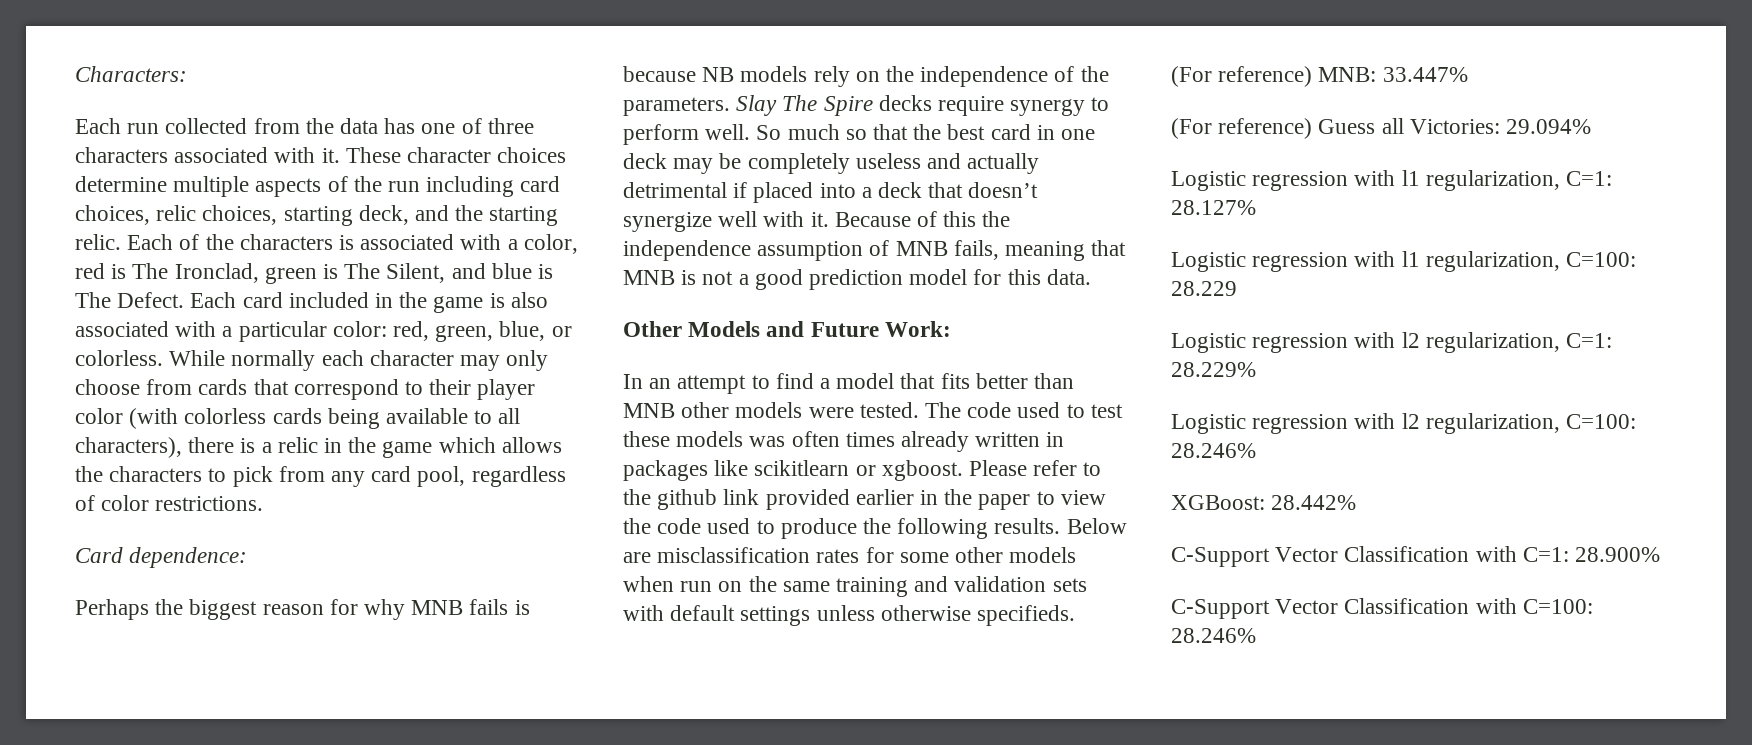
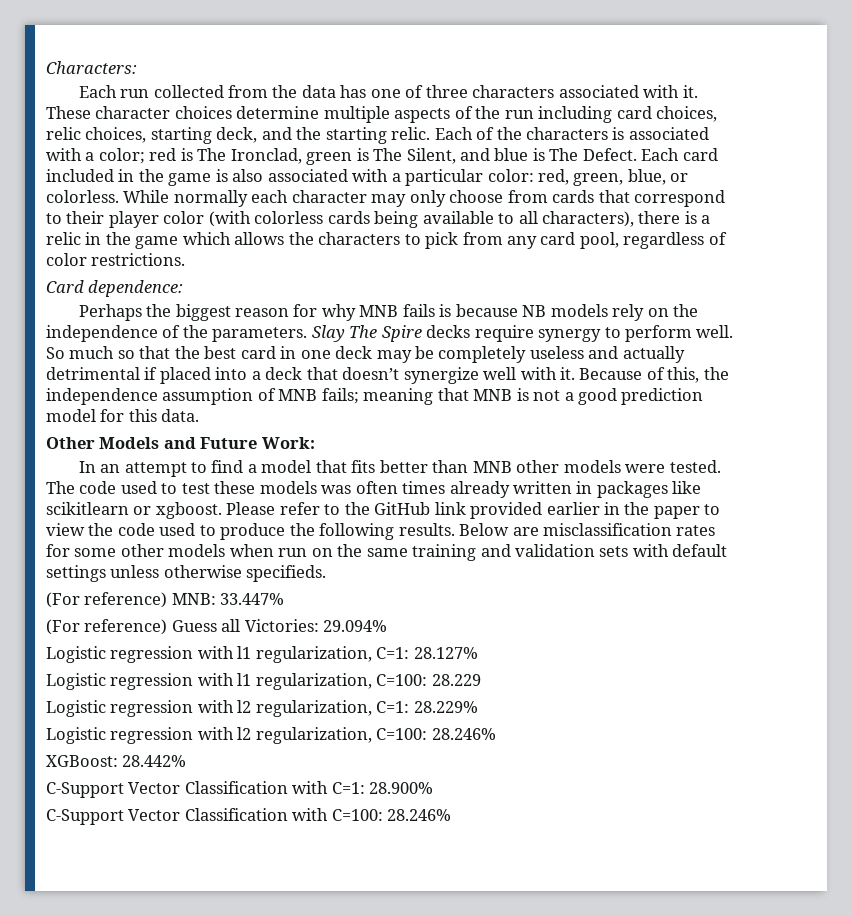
- Each of the characters is associated with a color, red is The Ironclad, green is The Silent, and blue is The Defect.
+ Each of the characters is associated with a color; red is The Ironclad, green is The Silent, and blue is The Defect.
- Because of this the independence assumption of MNB fails, meaning that MNB is not a good prediction model for this data.
+ Because of this, the independence assumption of MNB fails; meaning that MNB is not a good prediction model for this data.
- Please refer to the github link provided earlier in the paper to view the code used to produce the following results.
+ Please refer to the GitHub link provided earlier in the paper to view the code used to produce the following results.

